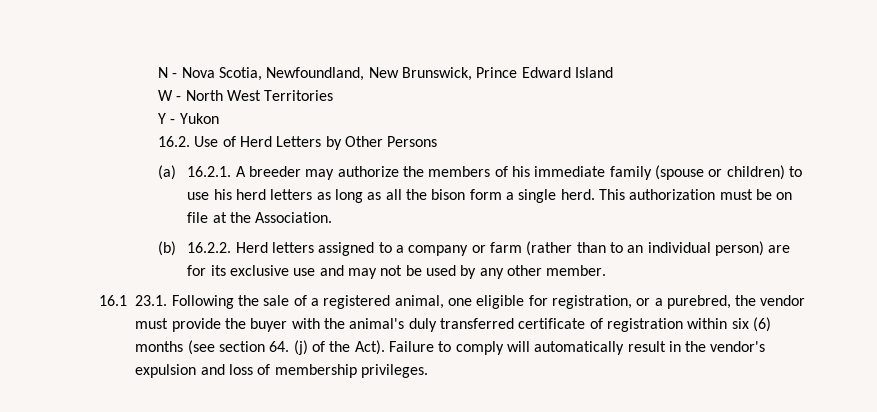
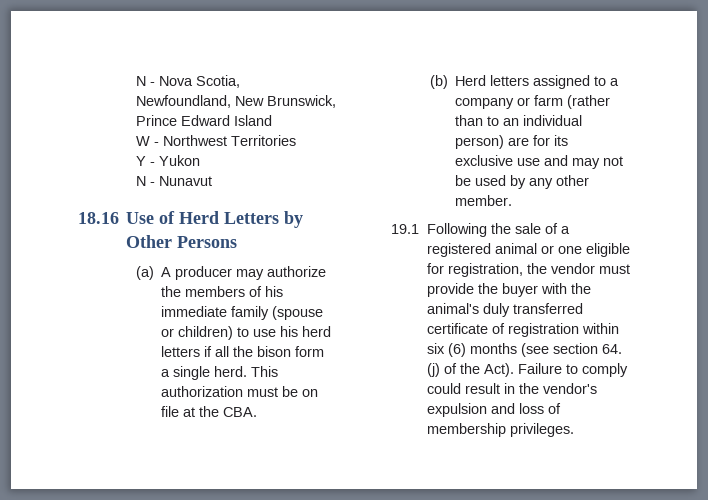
- W - North West Territories
+ W - Northwest Territories
- 16.2. Use of Herd Letters by Other Persons
+ N - Nunavut
+ 18.16 Use of Herd Letters by Other Persons
- (a) 16.2.1. A breeder may authorize the members of his immediate family (spouse or children) to use his herd letters as long as all the bison form a single herd.
+ (a) A producer may authorize the members of his immediate family (spouse or children) to use his herd letters if all the bison form a single herd.
- This authorization must be on file at the Association.
+ This authorization must be on file at the CBA.
- (b) 16.2.2. Herd letters assigned to a company or farm (rather than to an individual person) are for its exclusive use and may not be used by any other member.
+ (b) Herd letters assigned to a company or farm (rather than to an individual person) are for its exclusive use and may not be used by any other member.
- 16.1 23.1. Following the sale of a registered animal, one eligible for registration, or a purebred, the vendor must provide the buyer with the animal's duly transferred certificate of registration within six (6) months (see section 64. (j) of the Act).
+ 19.1 Following the sale of a registered animal or one eligible for registration, the vendor must provide the buyer with the animal's duly transferred certificate of registration within six (6) months (see section 64. (j) of the Act).
- Failure to comply will automatically result in the vendor's expulsion and loss of membership privileges.
+ Failure to comply could result in the vendor's expulsion and loss of membership privileges.

